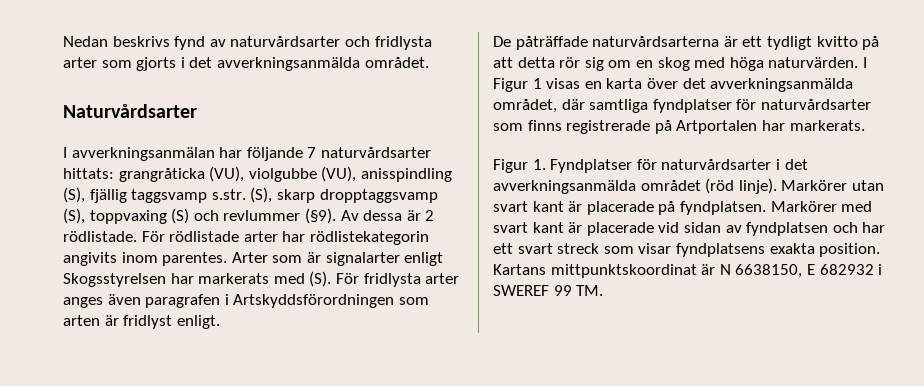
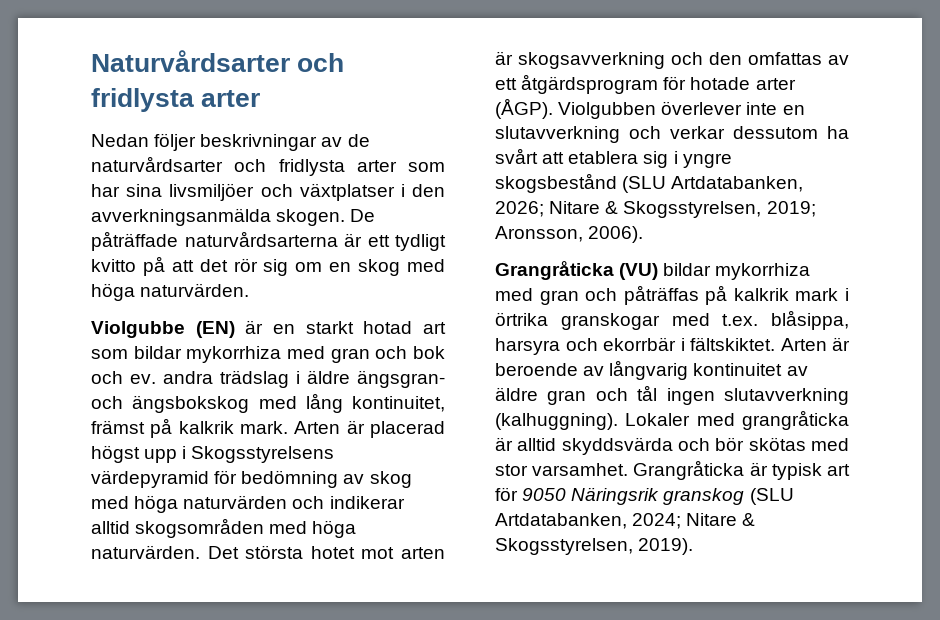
- Nedan beskrivs fynd av naturvårdsarter och fridlysta arter som gjorts i det avverkningsanmälda området.
- Naturvårdsarter
- I avverkningsanmälan har följande 7 naturvårdsarter hittats: grangråticka (VU), violgubbe (VU), anisspindling (S), fjällig taggsvamp s.str. (S), skarp dropptaggsvamp (S), toppvaxing (S) och revlummer (§9). Av dessa är 2 rödlistade. För rödlistade arter har rödlistekategorin angivits inom parentes. Arter som är signalarter enligt Skogsstyrelsen har markerats med (S). För fridlysta arter anges även paragrafen i Artskyddsförordningen som arten är fridlyst enligt.
- De påträffade naturvårdsarterna är ett tydligt kvitto på att detta rör sig om en skog med höga naturvärden. I Figur 1 visas en karta över det avverkningsanmälda området, där samtliga fyndplatser för naturvårdsarter som finns registrerade på Artportalen har markerats.
- Figur 1. Fyndplatser för naturvårdsarter i det avverkningsanmälda området (röd linje). Markörer utan svart kant är placerade på fyndplatsen. Markörer med svart kant är placerade vid sidan av fyndplatsen och har ett svart streck som visar fyndplatsens exakta position. Kartans mittpunktskoordinat är N 6638150, E 682932 i SWEREF 99 TM.
+ Naturvårdsarter och fridlysta arter
+ Nedan följer beskrivningar av de naturvårdsarter och fridlysta arter som har sina livsmiljöer och växtplatser i den avverkningsanmälda skogen. De påträffade naturvårdsarterna är ett tydligt kvitto på att det rör sig om en skog med höga naturvärden.
+ Violgubbe (EN) är en starkt hotad art som bildar mykorrhiza med gran och bok och ev. andra trädslag i äldre ängsgran- och ängsbokskog med lång kontinuitet, främst på kalkrik mark. Arten är placerad högst upp i Skogsstyrelsens värdepyramid för bedömning av skog med höga naturvärden och indikerar alltid skogsområden med höga naturvärden. Det största hotet mot arten är skogsavverkning och den omfattas av ett åtgärdsprogram för hotade arter (ÅGP). Violgubben överlever inte en slutavverkning och verkar dessutom ha svårt att etablera sig i yngre skogsbestånd (SLU Artdatabanken, 2026; Nitare & Skogsstyrelsen, 2019; Aronsson, 2006).
+ Grangråticka (VU) bildar mykorrhiza med gran och påträffas på kalkrik mark i örtrika granskogar med t.ex. blåsippa, harsyra och ekorrbär i fältskiktet. Arten är beroende av långvarig kontinuitet av äldre gran och tål ingen slutavverkning (kalhuggning). Lokaler med grangråticka är alltid skyddsvärda och bör skötas med stor varsamhet. Grangråticka är typisk art för 9050 Näringsrik granskog (SLU Artdatabanken, 2024; Nitare & Skogsstyrelsen, 2019).

